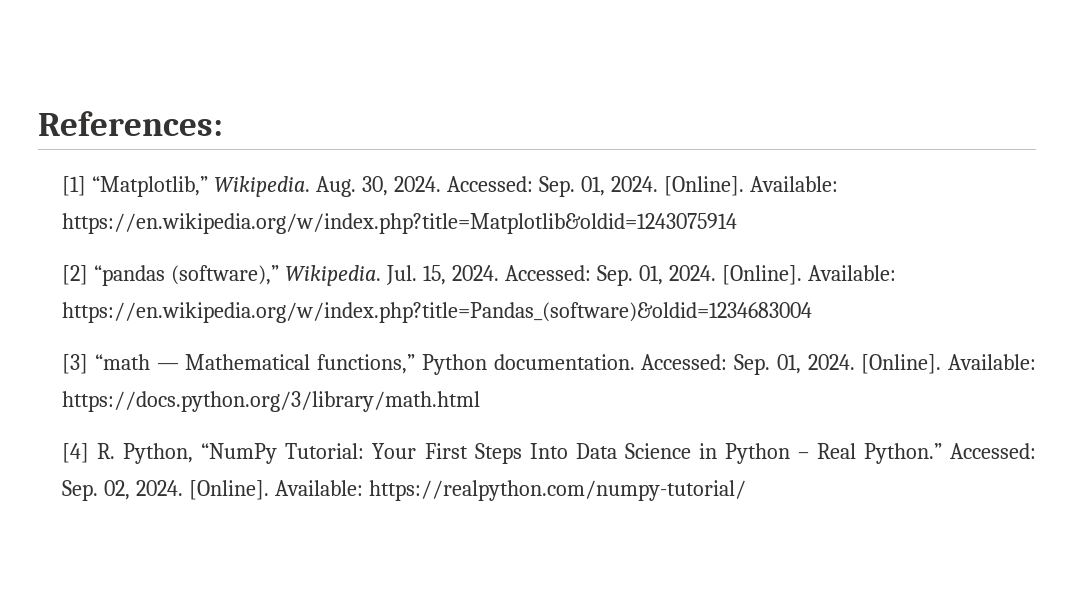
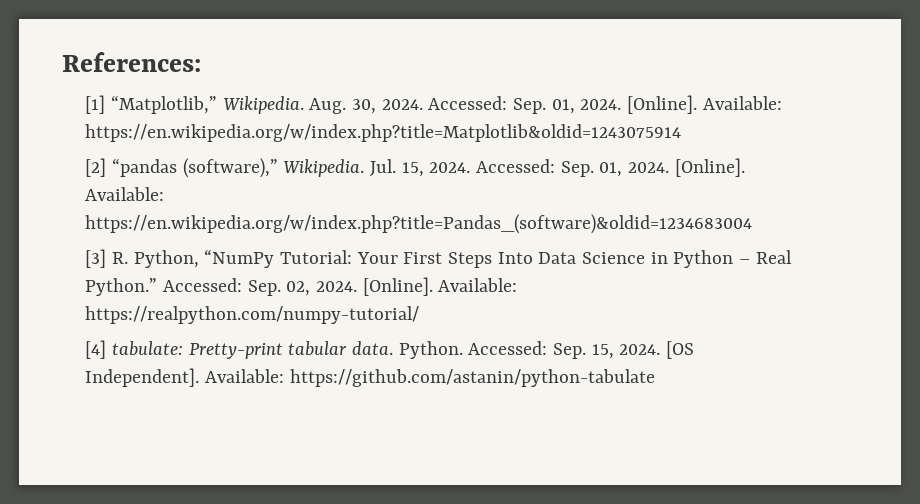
- [3] “math — Mathematical functions,” Python documentation. Accessed: Sep. 01, 2024. [Online]. Available: https://docs.python.org/3/library/math.html
- [4] R. Python, “NumPy Tutorial: Your First Steps Into Data Science in Python – Real Python.”
+ [3] R. Python, “NumPy Tutorial: Your First Steps Into Data Science in Python – Real Python.”
+ [4] tabulate: Pretty-print tabular data. Python. Accessed: Sep. 15, 2024. [OS Independent]. Available: https://github.com/astanin/python-tabulate

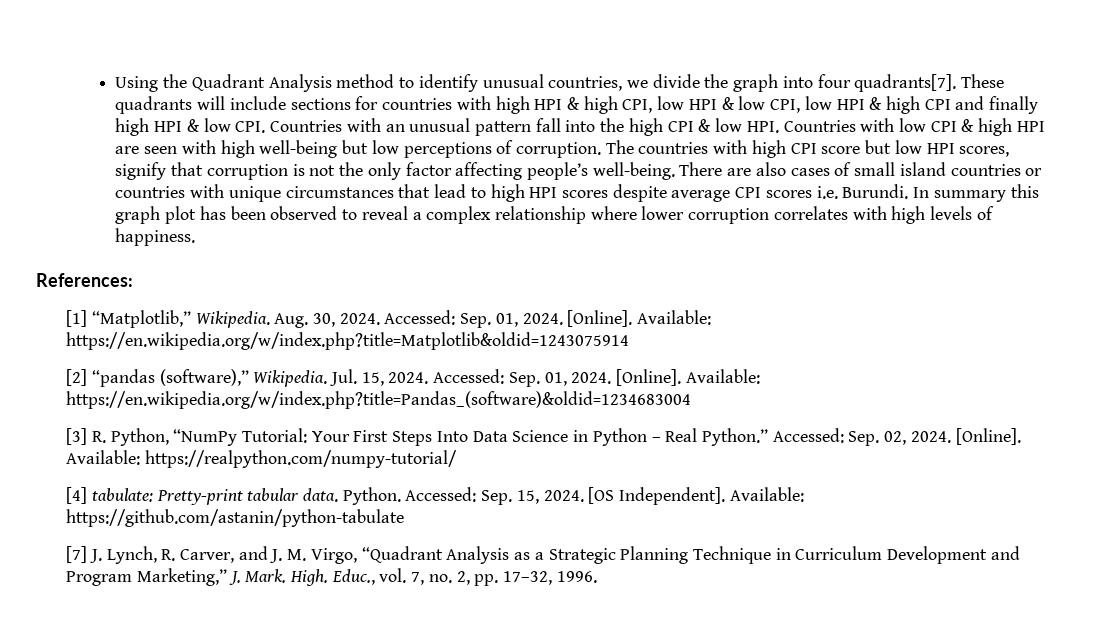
+ Using the Quadrant Analysis method to identify unusual countries, we divide the graph into four quadrants[7]. These quadrants will include sections for countries with high HPI & high CPI, low HPI & low CPI, low HPI & high CPI and finally high HPI & low CPI. Countries with an unusual pattern fall into the high CPI & low HPI. Countries with low CPI & high HPI are seen with high well-being but low perceptions of corruption. The countries with high CPI score but low HPI scores, signify that corruption is not the only factor affecting people’s well-being. There are also cases of small island countries or countries with unique circumstances that lead to high HPI scores despite average CPI scores i.e. Burundi. In summary this graph plot has been observed to reveal a complex relationship where lower corruption correlates with high levels of happiness.
+ [7] J. Lynch, R. Carver, and J. M. Virgo, “Quadrant Analysis as a Strategic Planning Technique in Curriculum Development and Program Marketing,” J. Mark. High. Educ., vol. 7, no. 2, pp. 17–32, 1996.

